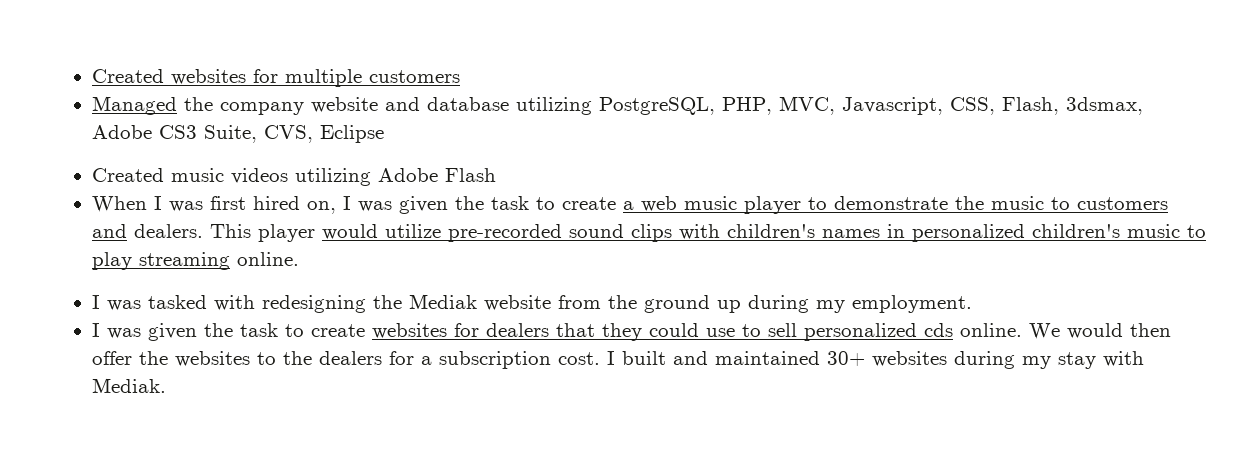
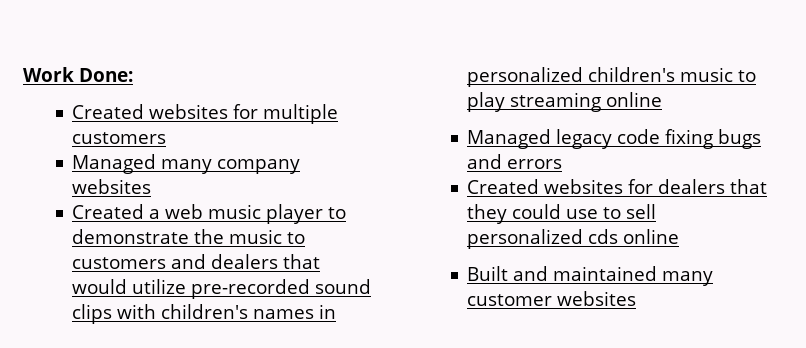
+ Work Done:
- Managed the company website and database utilizing PostgreSQL, PHP, MVC, Javascript, CSS, Flash, 3dsmax, Adobe CS3 Suite, CVS, Eclipse
- Created music videos utilizing Adobe Flash
- When I was first hired on, I was given the task to create a web music player to demonstrate the music to customers and dealers. This player would utilize pre-recorded sound clips with children's names in personalized children's music to play streaming online.
- I was tasked with redesigning the Mediak website from the ground up during my employment.
- I was given the task to create websites for dealers that they could use to sell personalized cds online. We would then offer the websites to the dealers for a subscription cost. I built and maintained 30+ websites during my stay with Mediak.
+ Managed many company websites
+ Created a web music player to demonstrate the music to customers and dealers that would utilize pre-recorded sound clips with children's names in personalized children's music to play streaming online
+ Managed legacy code fixing bugs and errors
+ Created websites for dealers that they could use to sell personalized cds online
+ Built and maintained many customer websites

